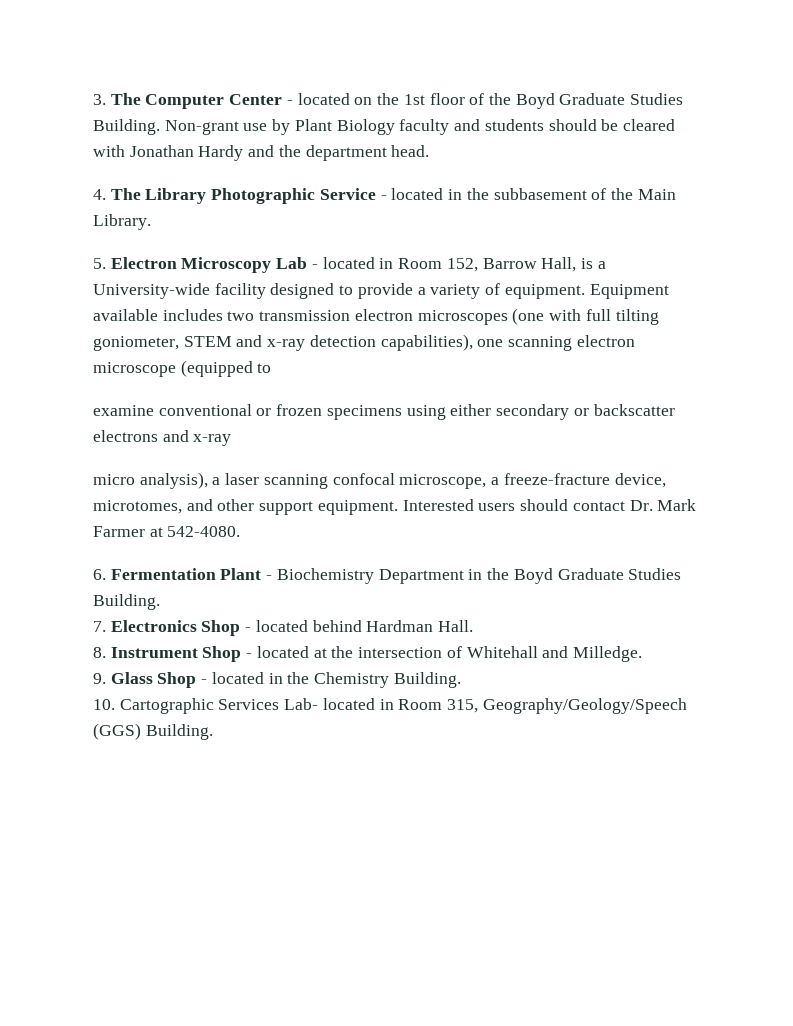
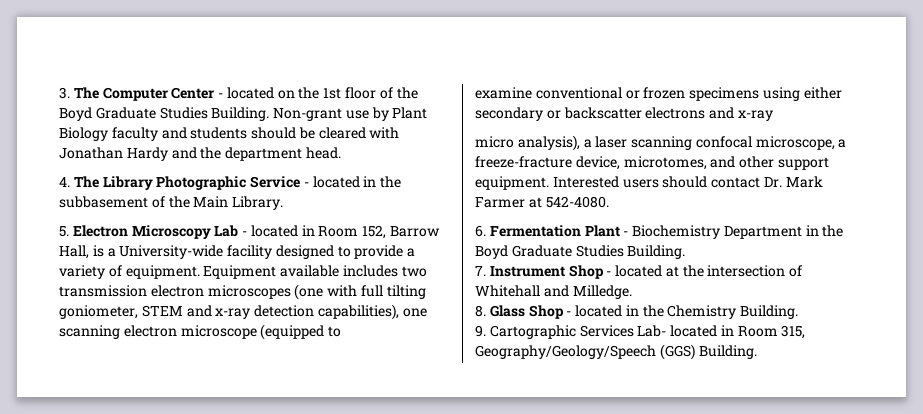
- 7. Electronics Shop - located behind Hardman Hall.
- 8. Instrument Shop - located at the intersection of Whitehall and Milledge.
+ 7. Instrument Shop - located at the intersection of Whitehall and Milledge.
- 9. Glass Shop - located in the Chemistry Building.
+ 8. Glass Shop - located in the Chemistry Building.
- 10. Cartographic Services Lab- located in Room 315, Geography/Geology/Speech (GGS) Building.
+ 9. Cartographic Services Lab- located in Room 315, Geography/Geology/Speech (GGS) Building.

